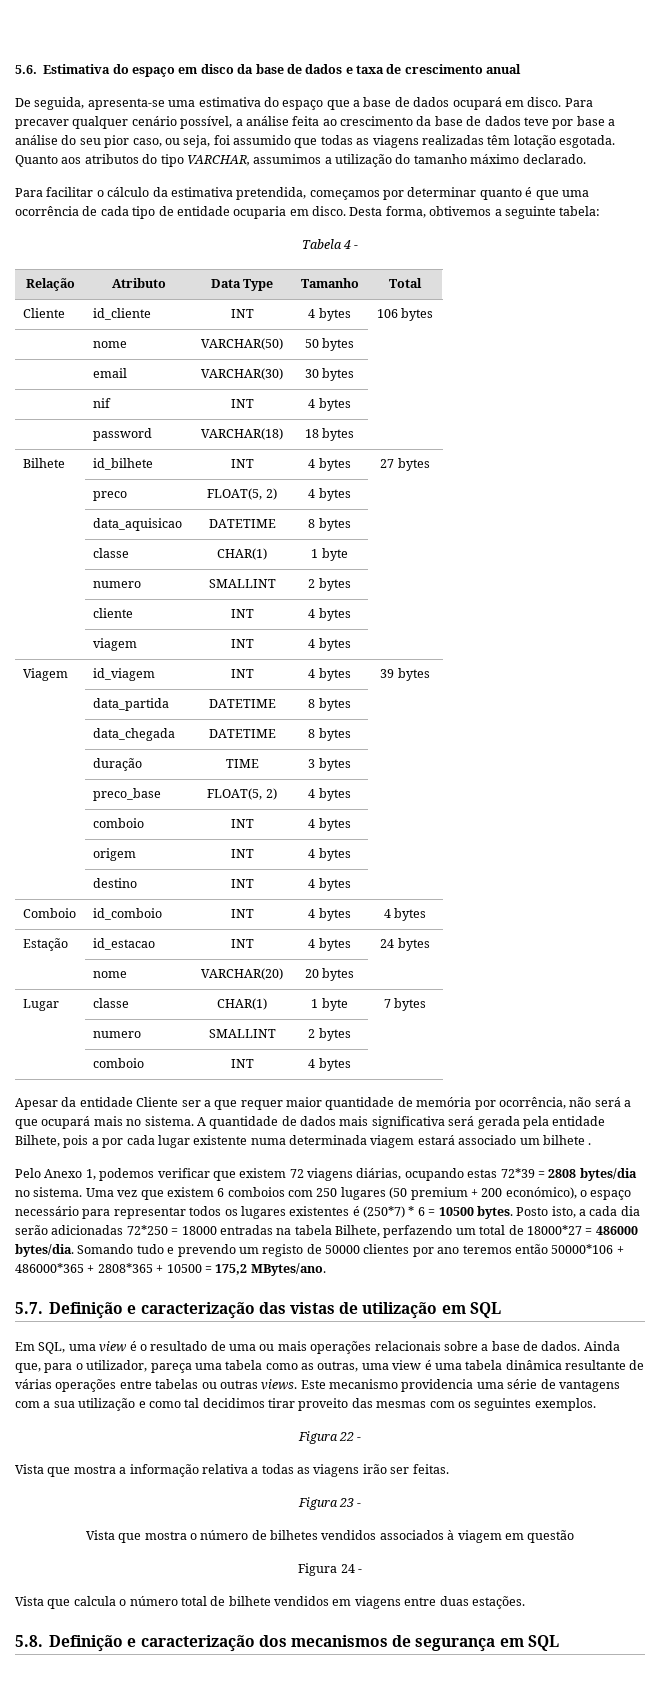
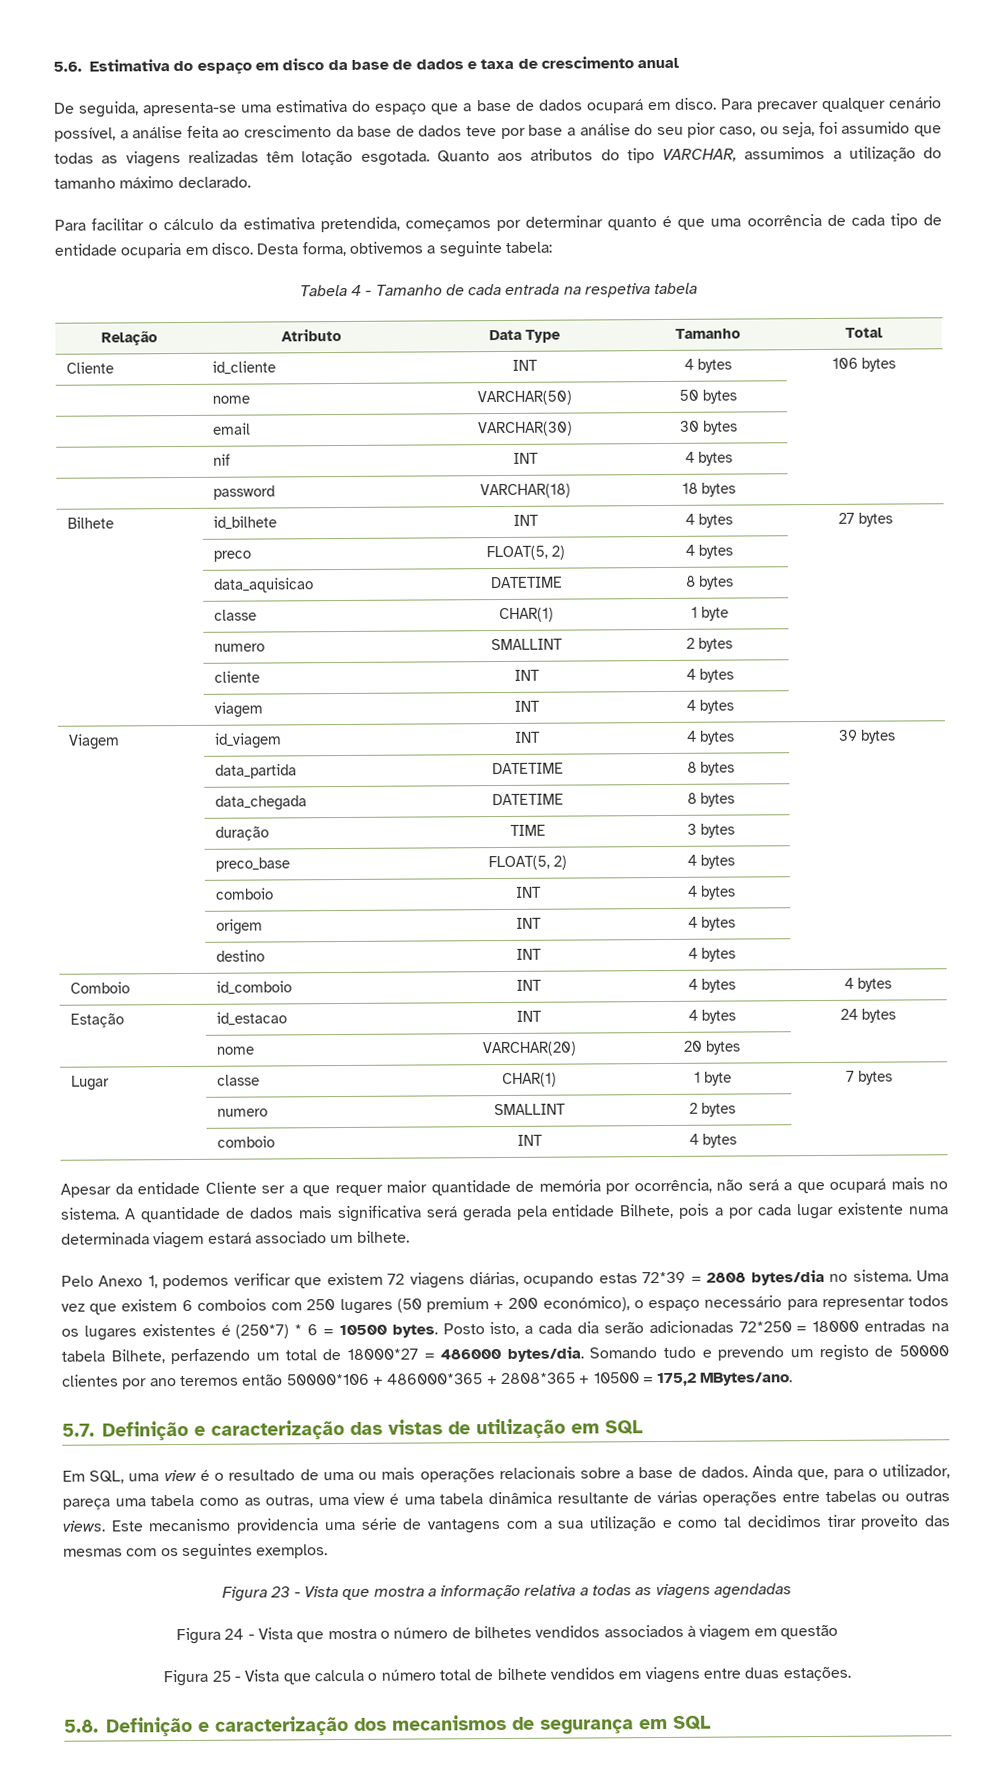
- Tabela 4 -
+ Tabela 4 - Tamanho de cada entrada na respetiva tabela
- A quantidade de dados mais significativa será gerada pela entidade Bilhete, pois a por cada lugar existente numa determinada viagem estará associado um bilhete .
+ A quantidade de dados mais significativa será gerada pela entidade Bilhete, pois a por cada lugar existente numa determinada viagem estará associado um bilhete.
- Figura 22 -
- Vista que mostra a informação relativa a todas as viagens irão ser feitas.
- Figura 23 -
- Vista que mostra o número de bilhetes vendidos associados à viagem em questão
+ Figura 23 - Vista que mostra a informação relativa a todas as viagens agendadas
+ Figura 24 - Vista que mostra o número de bilhetes vendidos associados à viagem em questão
- Figura 24 -
- Vista que calcula o número total de bilhete vendidos em viagens entre duas estações.
+ Figura 25 - Vista que calcula o número total de bilhete vendidos em viagens entre duas estações.

